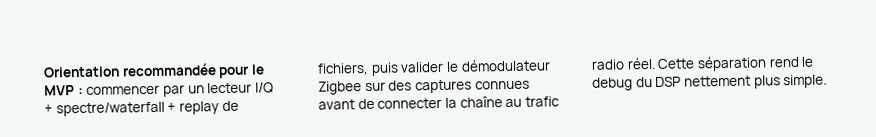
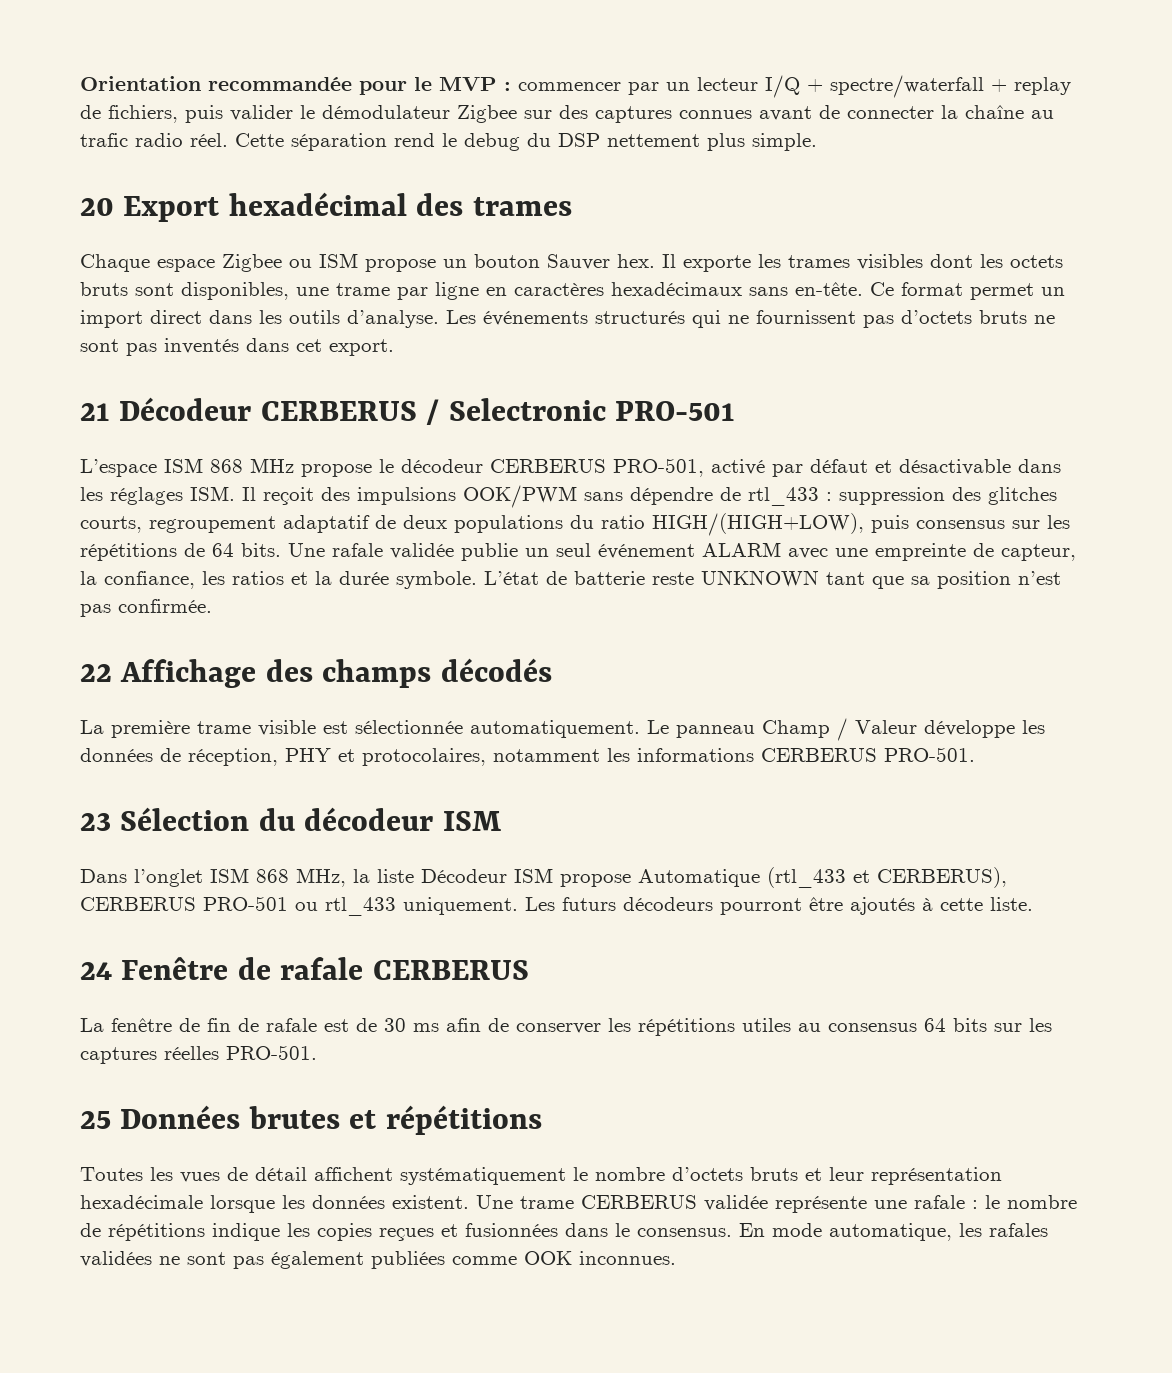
+ 20 Export hexadécimal des trames
+ Chaque espace Zigbee ou ISM propose un bouton Sauver hex. Il exporte les trames visibles dont les octets bruts sont disponibles, une trame par ligne en caractères hexadécimaux sans en-tête. Ce format permet un import direct dans les outils d’analyse. Les événements structurés qui ne fournissent pas d’octets bruts ne sont pas inventés dans cet export.
+ 21 Décodeur CERBERUS / Selectronic PRO-501
+ L’espace ISM 868 MHz propose le décodeur CERBERUS PRO-501, activé par défaut et désactivable dans les réglages ISM. Il reçoit des impulsions OOK/PWM sans dépendre de rtl_433 : suppression des glitches courts, regroupement adaptatif de deux populations du ratio HIGH/(HIGH+LOW), puis consensus sur les répétitions de 64 bits. Une rafale validée publie un seul événement ALARM avec une empreinte de capteur, la confiance, les ratios et la durée symbole. L’état de batterie reste UNKNOWN tant que sa position n’est pas confirmée.
+ 22 Affichage des champs décodés
+ La première trame visible est sélectionnée automatiquement. Le panneau Champ / Valeur développe les données de réception, PHY et protocolaires, notamment les informations CERBERUS PRO-501.
+ 23 Sélection du décodeur ISM
+ Dans l’onglet ISM 868 MHz, la liste Décodeur ISM propose Automatique (rtl_433 et CERBERUS), CERBERUS PRO-501 ou rtl_433 uniquement. Les futurs décodeurs pourront être ajoutés à cette liste.
+ 24 Fenêtre de rafale CERBERUS
+ La fenêtre de fin de rafale est de 30 ms afin de conserver les répétitions utiles au consensus 64 bits sur les captures réelles PRO-501.
+ 25 Données brutes et répétitions
+ Toutes les vues de détail affichent systématiquement le nombre d’octets bruts et leur représentation hexadécimale lorsque les données existent. Une trame CERBERUS validée représente une rafale : le nombre de répétitions indique les copies reçues et fusionnées dans le consensus. En mode automatique, les rafales validées ne sont pas également publiées comme OOK inconnues.

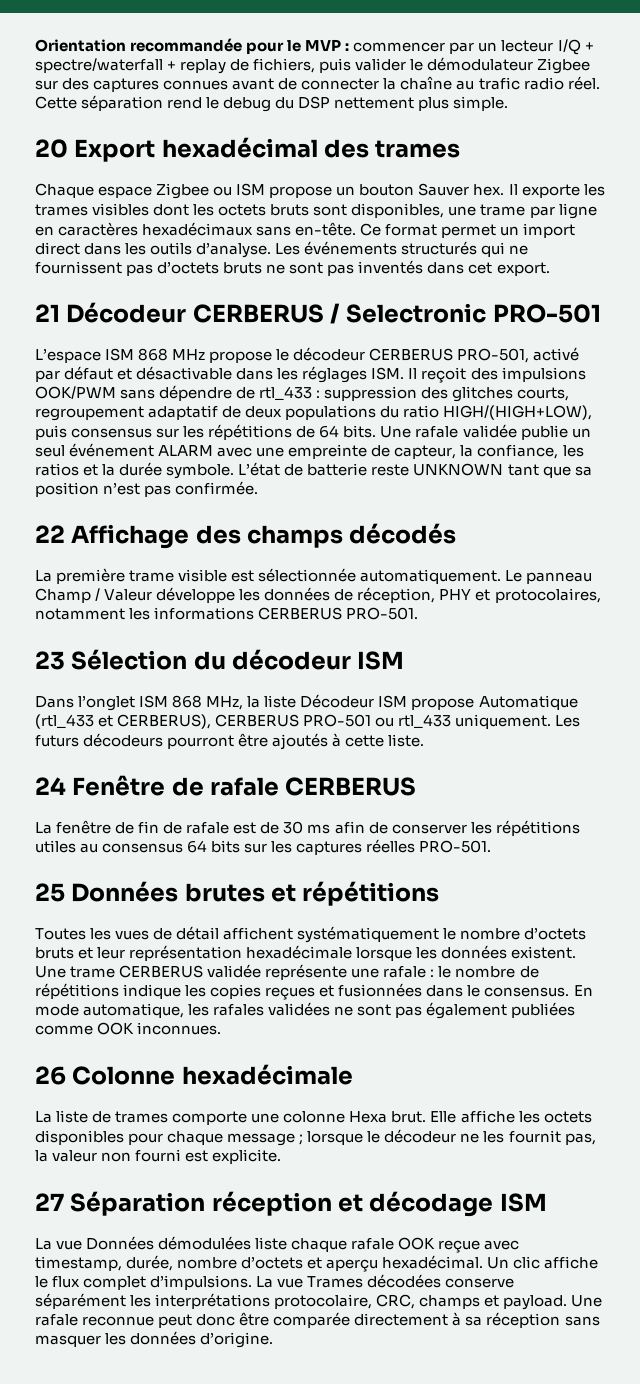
+ 26 Colonne hexadécimale
+ La liste de trames comporte une colonne Hexa brut. Elle affiche les octets disponibles pour chaque message ; lorsque le décodeur ne les fournit pas, la valeur non fourni est explicite.
+ 27 Séparation réception et décodage ISM
+ La vue Données démodulées liste chaque rafale OOK reçue avec timestamp, durée, nombre d’octets et aperçu hexadécimal. Un clic affiche le flux complet d’impulsions. La vue Trames décodées conserve séparément les interprétations protocolaire, CRC, champs et payload. Une rafale reconnue peut donc être comparée directement à sa réception sans masquer les données d’origine.

